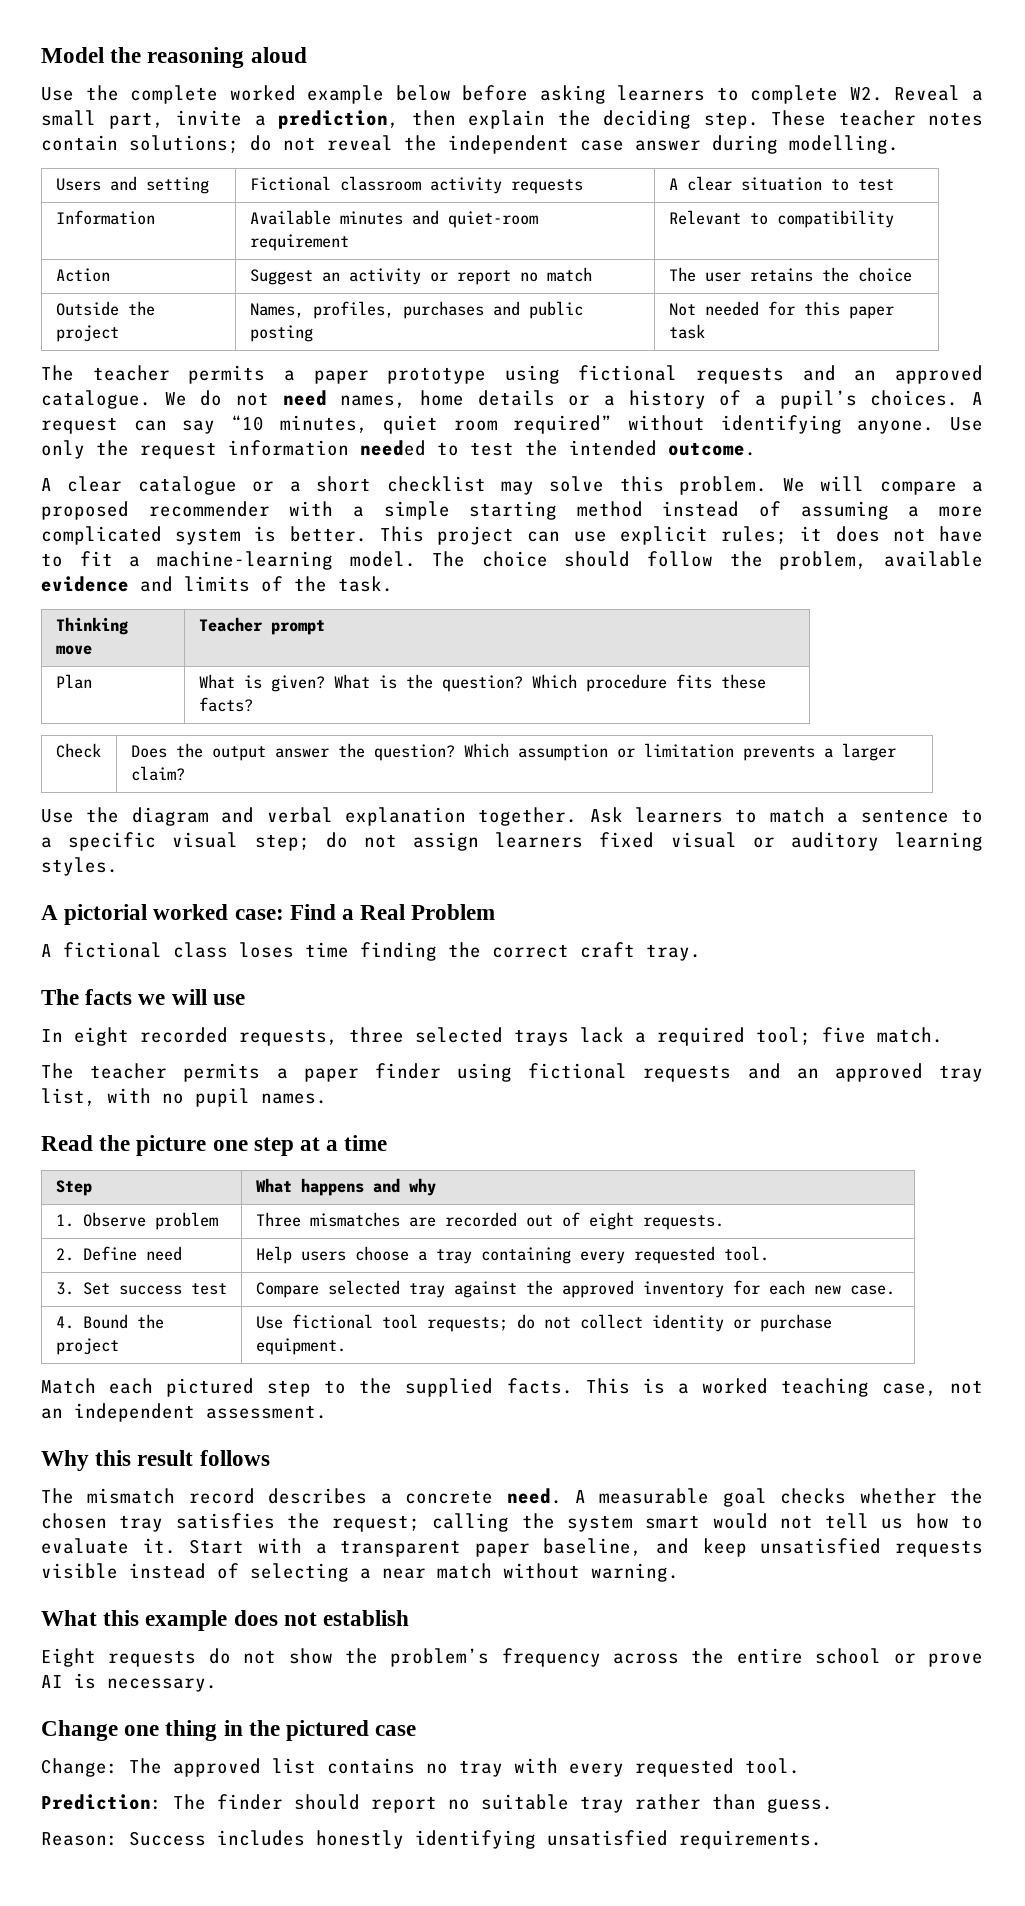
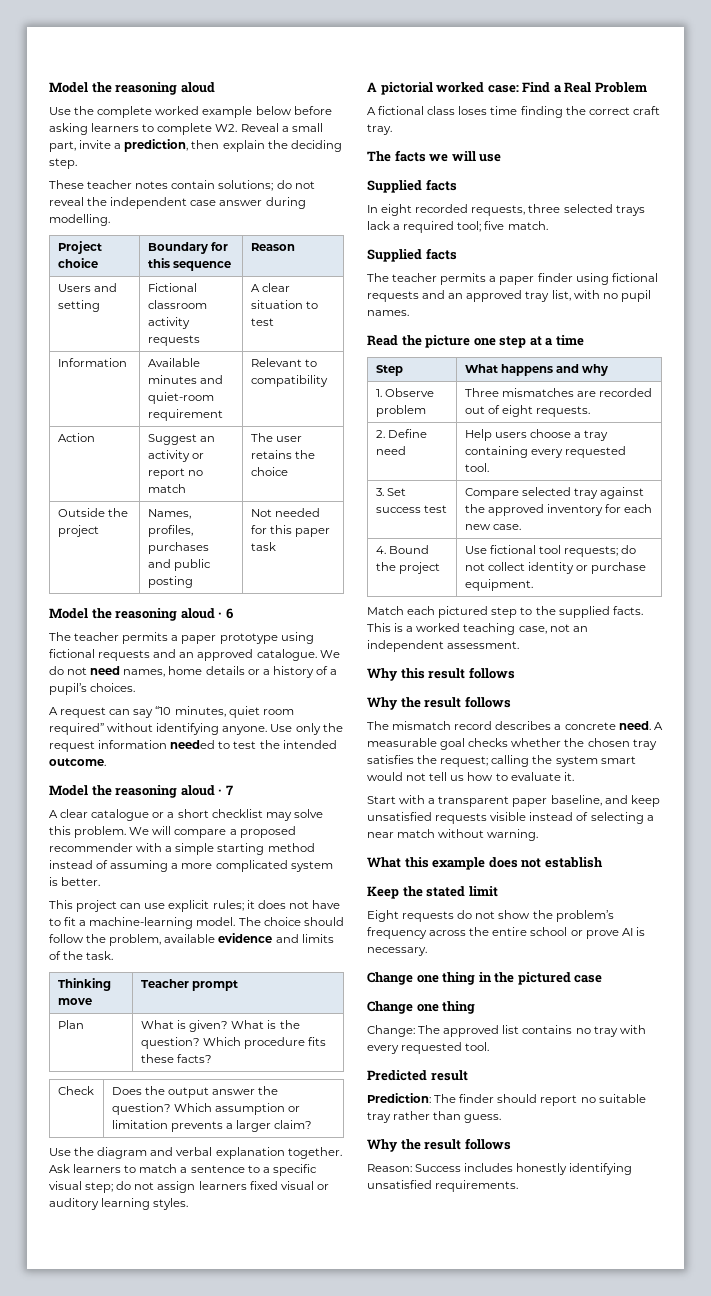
- Use the complete worked example below before asking learners to complete W2. Reveal a small part, invite a prediction, then explain the deciding step. These teacher notes contain solutions; do not reveal the independent case answer during modelling.
+ Use the complete worked example below before asking learners to complete W2. Reveal a small part, invite a prediction, then explain the deciding step.
+ These teacher notes contain solutions; do not reveal the independent case answer during modelling.
+ Project choice | Boundary for this sequence | Reason
+ Model the reasoning aloud · 6
- We do not need names, home details or a history of a pupil’s choices. A request can say “10 minutes, quiet room required” without identifying anyone.
+ We do not need names, home details or a history of a pupil’s choices.
+ A request can say “10 minutes, quiet room required” without identifying anyone.
+ Model the reasoning aloud · 7
- We will compare a proposed recommender with a simple starting method instead of assuming a more complicated system is better. This project can use explicit rules; it does not have to fit a machine-learning model.
+ We will compare a proposed recommender with a simple starting method instead of assuming a more complicated system is better.
+ This project can use explicit rules; it does not have to fit a machine-learning model.
  The facts we will use
+ Supplied facts
  In eight recorded requests, three selected trays lack a required tool; five match.
+ Supplied facts
  Why this result follows
+ Why the result follows
- A measurable goal checks whether the chosen tray satisfies the request; calling the system smart would not tell us how to evaluate it. Start with a transparent paper baseline, and keep unsatisfied requests visible instead of selecting a near match without warning.
+ A measurable goal checks whether the chosen tray satisfies the request; calling the system smart would not tell us how to evaluate it.
+ Start with a transparent paper baseline, and keep unsatisfied requests visible instead of selecting a near match without warning.
+ Keep the stated limit
  Change one thing in the pictured case
+ Change one thing
+ Predicted result
  Prediction: The finder should report no suitable tray rather than guess.
+ Why the result follows

